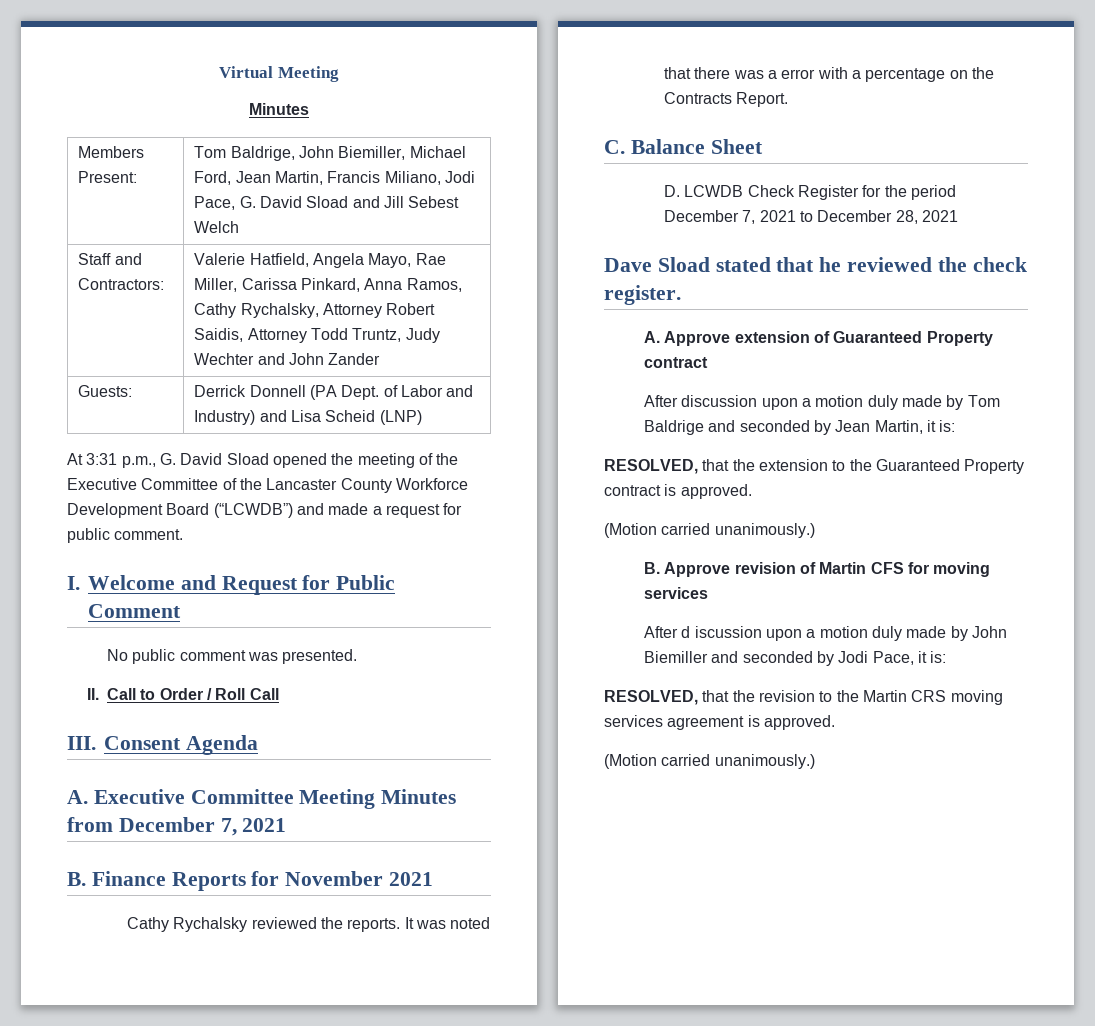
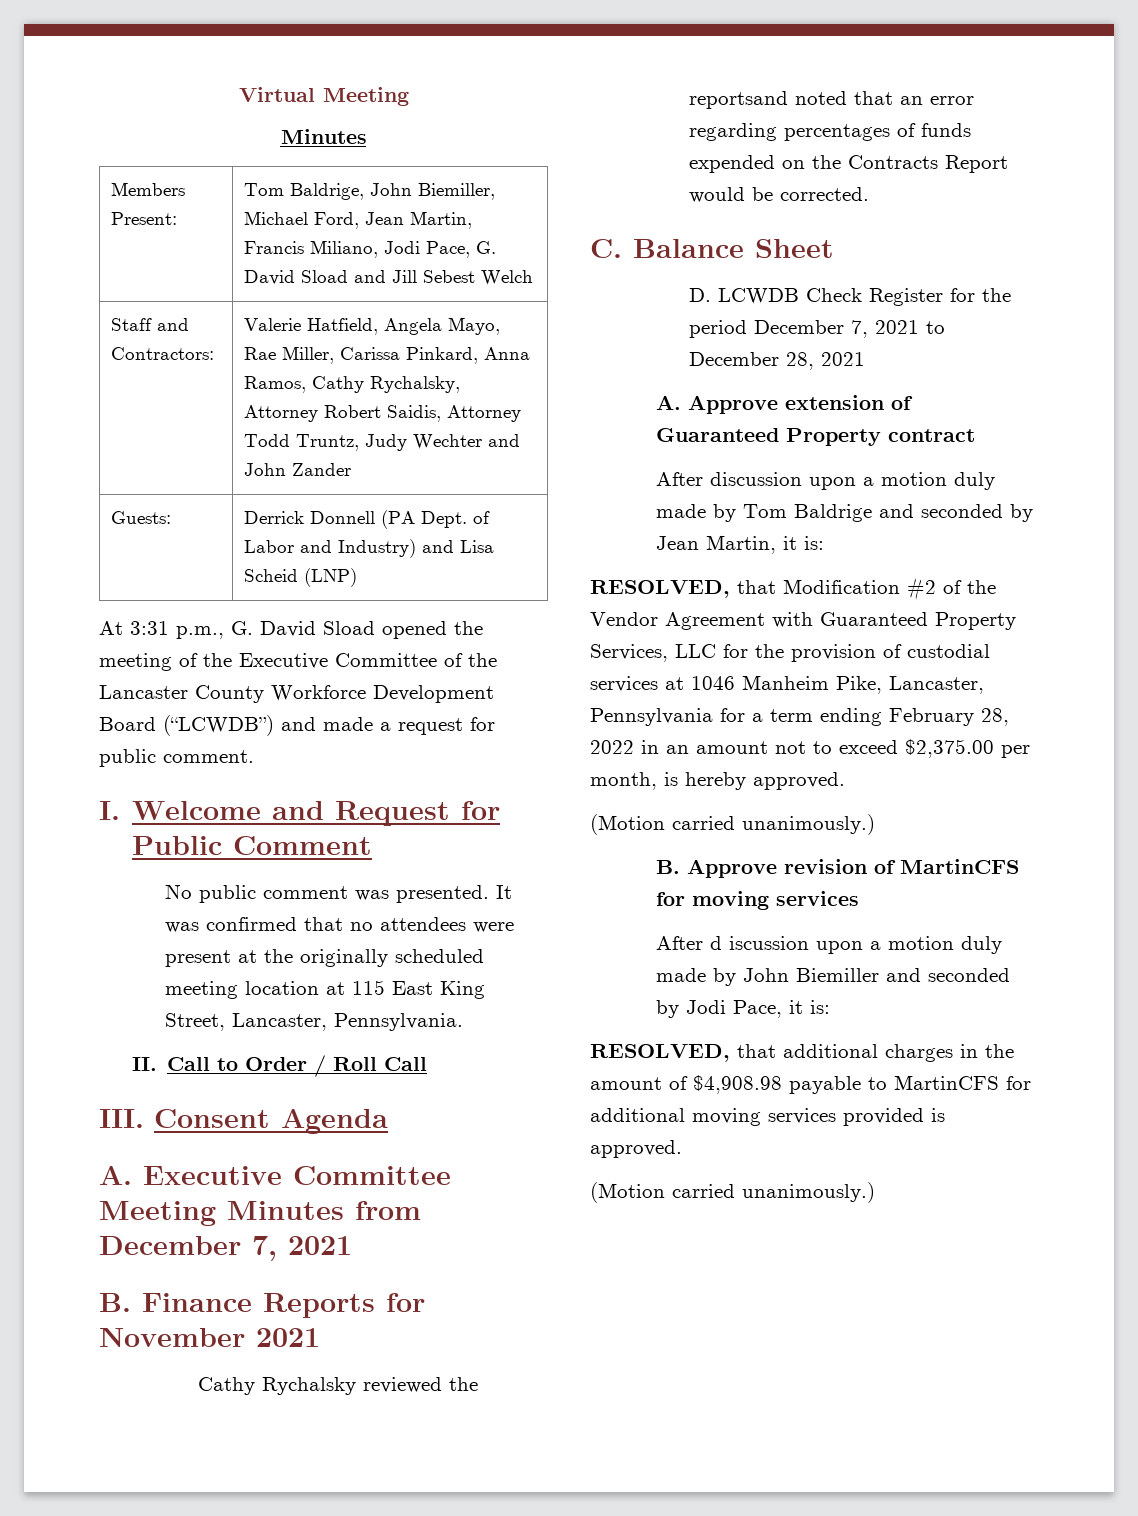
+ It was confirmed that no attendees were present at the originally scheduled meeting location at 115 East King Street, Lancaster, Pennsylvania.
- Cathy Rychalsky reviewed the reports. It was noted that there was a error with a percentage on the Contracts Report.
+ Cathy Rychalsky reviewed the reportsand noted that an error regarding percentages of funds expended on the Contracts Report would be corrected.
- Dave Sload stated that he reviewed the check register.
- RESOLVED, that the extension to the Guaranteed Property contract is approved.
+ RESOLVED, that Modification #2 of the Vendor Agreement with Guaranteed Property Services, LLC for the provision of custodial services at 1046 Manheim Pike, Lancaster, Pennsylvania for a term ending February 28, 2022 in an amount not to exceed $2,375.00 per month, is hereby approved.
- B. Approve revision of Martin CFS for moving services
+ B. Approve revision of MartinCFS for moving services
- RESOLVED, that the revision to the Martin CRS moving services agreement is approved.
+ RESOLVED, that additional charges in the amount of $4,908.98 payable to MartinCFS for additional moving services provided is approved.

